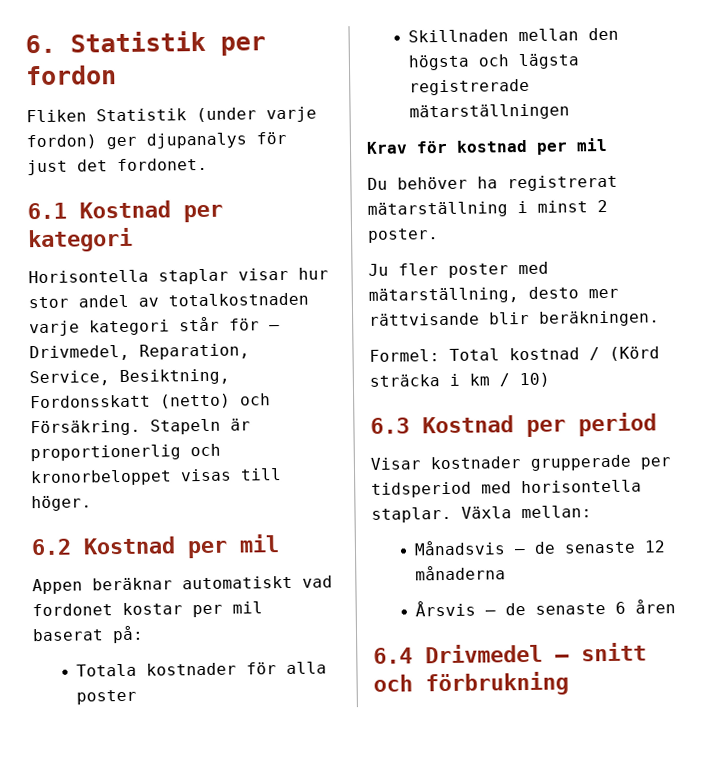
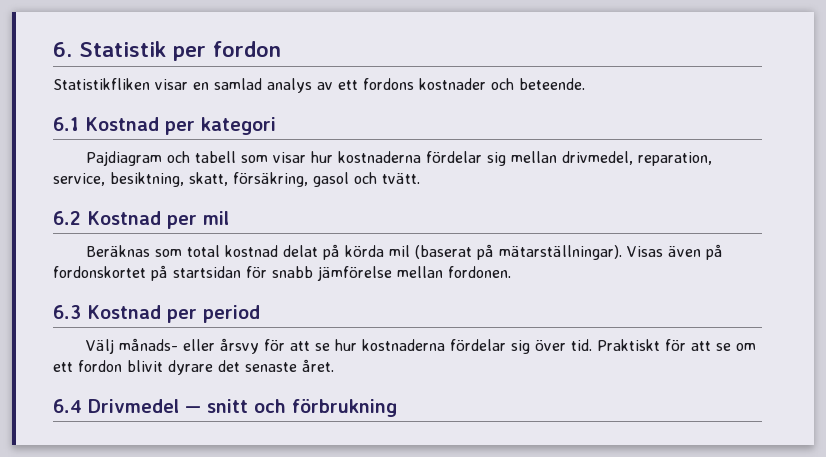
- Fliken Statistik (under varje fordon) ger djupanalys för just det fordonet.
+ Statistikfliken visar en samlad analys av ett fordons kostnader och beteende.
  6.1 Kostnad per kategori
- Horisontella staplar visar hur stor andel av totalkostnaden varje kategori står för — Drivmedel, Reparation, Service, Besiktning, Fordonsskatt (netto) och Försäkring. Stapeln är proportionerlig och kronorbeloppet visas till höger.
+ Pajdiagram och tabell som visar hur kostnaderna fördelar sig mellan drivmedel, reparation, service, besiktning, skatt, försäkring, gasol och tvätt.
  6.2 Kostnad per mil
- Appen beräknar automatiskt vad fordonet kostar per mil baserat på:
- Totala kostnader för alla poster
- Skillnaden mellan den högsta och lägsta registrerade mätarställningen
- Krav för kostnad per mil
- Du behöver ha registrerat mätarställning i minst 2 poster.
- Ju fler poster med mätarställning, desto mer rättvisande blir beräkningen.
- Formel: Total kostnad / (Körd sträcka i km / 10)
+ Beräknas som total kostnad delat på körda mil (baserat på mätarställningar). Visas även på fordonskortet på startsidan för snabb jämförelse mellan fordonen.
  6.3 Kostnad per period
- Visar kostnader grupperade per tidsperiod med horisontella staplar. Växla mellan:
- Månadsvis — de senaste 12 månaderna
- Årsvis — de senaste 6 åren
+ Välj månads- eller årsvy för att se hur kostnaderna fördelar sig över tid. Praktiskt för att se om ett fordon blivit dyrare det senaste året.

